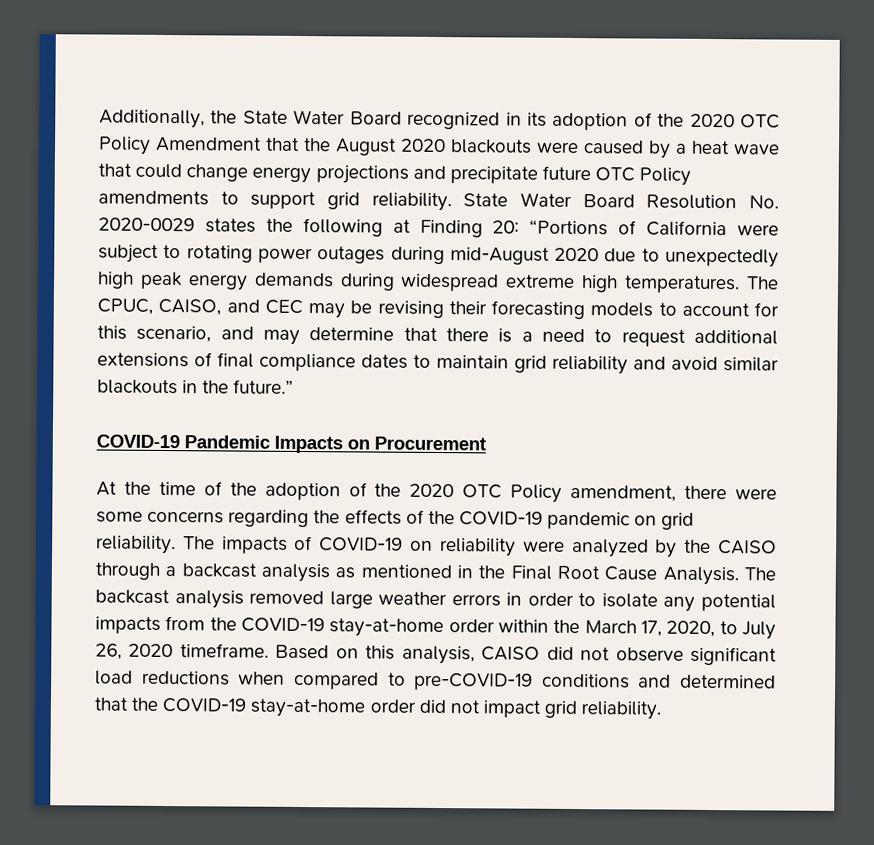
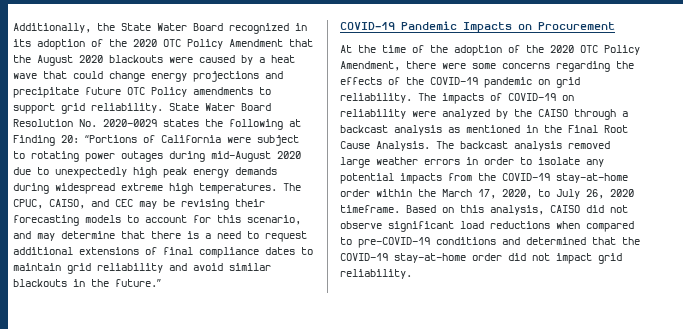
- At the time of the adoption of the 2020 OTC Policy amendment, there were some concerns regarding the effects of the COVID-19 pandemic on grid reliability.
+ At the time of the adoption of the 2020 OTC Policy Amendment, there were some concerns regarding the effects of the COVID-19 pandemic on grid reliability.

